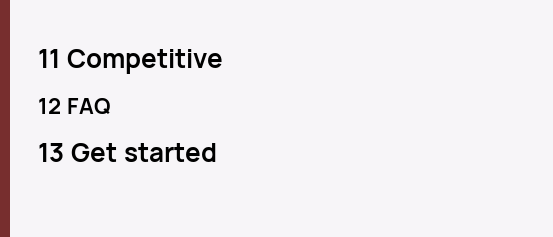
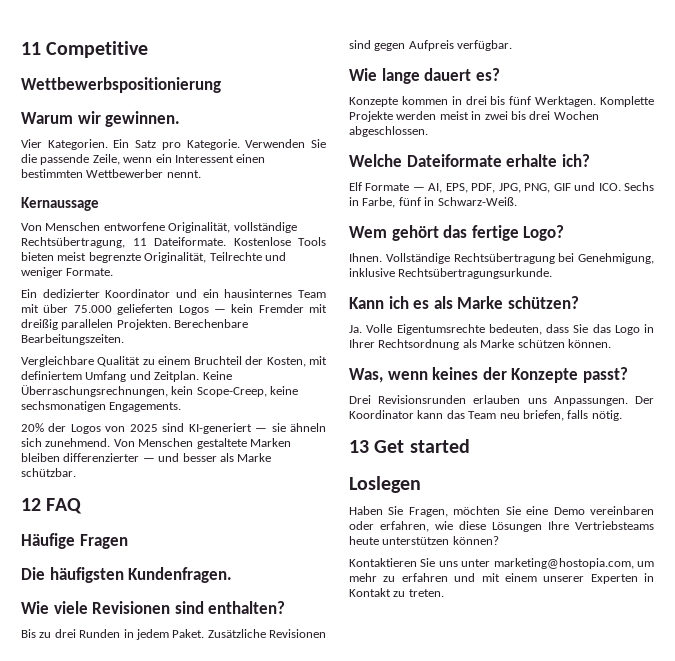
+ Wettbewerbspositionierung
+ Warum wir gewinnen.
+ Vier Kategorien. Ein Satz pro Kategorie. Verwenden Sie die passende Zeile, wenn ein Interessent einen bestimmten Wettbewerber nennt.
+ Kernaussage
+ Von Menschen entworfene Originalität, vollständige Rechtsübertragung, 11 Dateiformate. Kostenlose Tools bieten meist begrenzte Originalität, Teilrechte und weniger Formate.
+ Ein dedizierter Koordinator und ein hausinternes Team mit über 75.000 gelieferten Logos — kein Fremder mit dreißig parallelen Projekten. Berechenbare Bearbeitungszeiten.
+ Vergleichbare Qualität zu einem Bruchteil der Kosten, mit definiertem Umfang und Zeitplan. Keine Überraschungsrechnungen, kein Scope-Creep, keine sechsmonatigen Engagements.
+ 20% der Logos von 2025 sind KI-generiert — sie ähneln sich zunehmend. Von Menschen gestaltete Marken bleiben differenzierter — und besser als Marke schützbar.
  12 FAQ
+ Häufige Fragen
+ Die häufigsten Kundenfragen.
+ Wie viele Revisionen sind enthalten?
+ Bis zu drei Runden in jedem Paket. Zusätzliche Revisionen sind gegen Aufpreis verfügbar.
+ Wie lange dauert es?
+ Konzepte kommen in drei bis fünf Werktagen. Komplette Projekte werden meist in zwei bis drei Wochen abgeschlossen.
+ Welche Dateiformate erhalte ich?
+ Elf Formate — AI, EPS, PDF, JPG, PNG, GIF und ICO. Sechs in Farbe, fünf in Schwarz-Weiß.
+ Wem gehört das fertige Logo?
+ Ihnen. Vollständige Rechtsübertragung bei Genehmigung, inklusive Rechtsübertragungsurkunde.
+ Kann ich es als Marke schützen?
+ Ja. Volle Eigentumsrechte bedeuten, dass Sie das Logo in Ihrer Rechtsordnung als Marke schützen können.
+ Was, wenn keines der Konzepte passt?
+ Drei Revisionsrunden erlauben uns Anpassungen. Der Koordinator kann das Team neu briefen, falls nötig.
  13 Get started
+ Loslegen
+ Haben Sie Fragen, möchten Sie eine Demo vereinbaren oder erfahren, wie diese Lösungen Ihre Vertriebsteams heute unterstützen können?
+ Kontaktieren Sie uns unter marketing@hostopia.com, um mehr zu erfahren und mit einem unserer Experten in Kontakt zu treten.

